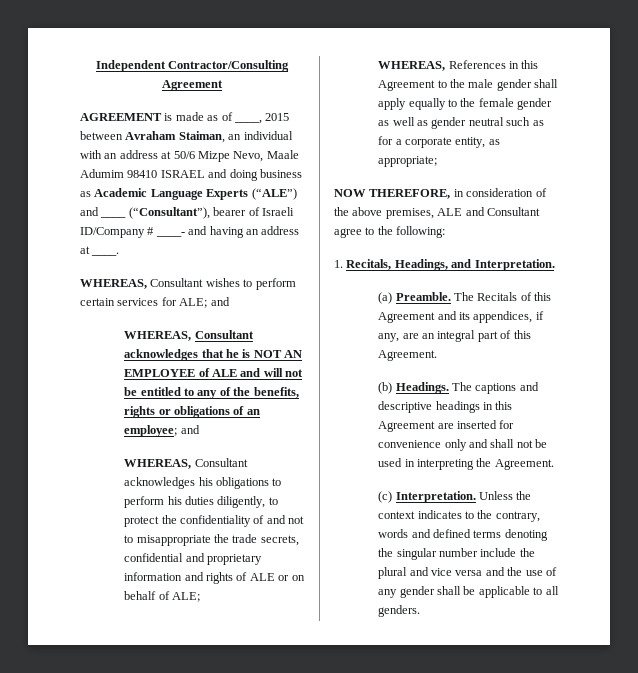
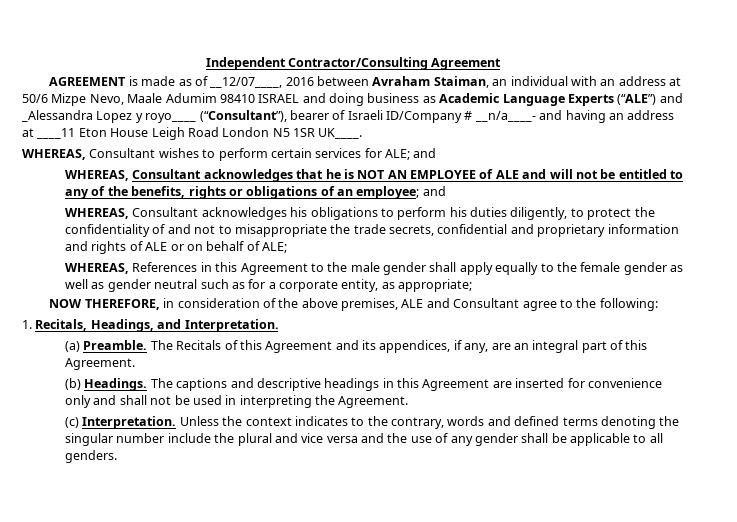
- AGREEMENT is made as of ____, 2015 between Avraham Staiman, an individual with an address at 50/6 Mizpe Nevo, Maale Adumim 98410 ISRAEL and doing business as Academic Language Experts (“ALE”) and ____ (“Consultant”), bearer of Israeli ID/Company # ____- and having an address at ____.
+ AGREEMENT is made as of __12/07____, 2016 between Avraham Staiman, an individual with an address at 50/6 Mizpe Nevo, Maale Adumim 98410 ISRAEL and doing business as Academic Language Experts (“ALE”) and _Alessandra Lopez y royo____ (“Consultant”), bearer of Israeli ID/Company # __n/a____- and having an address at ____11 Eton House Leigh Road London N5 1SR UK____.

